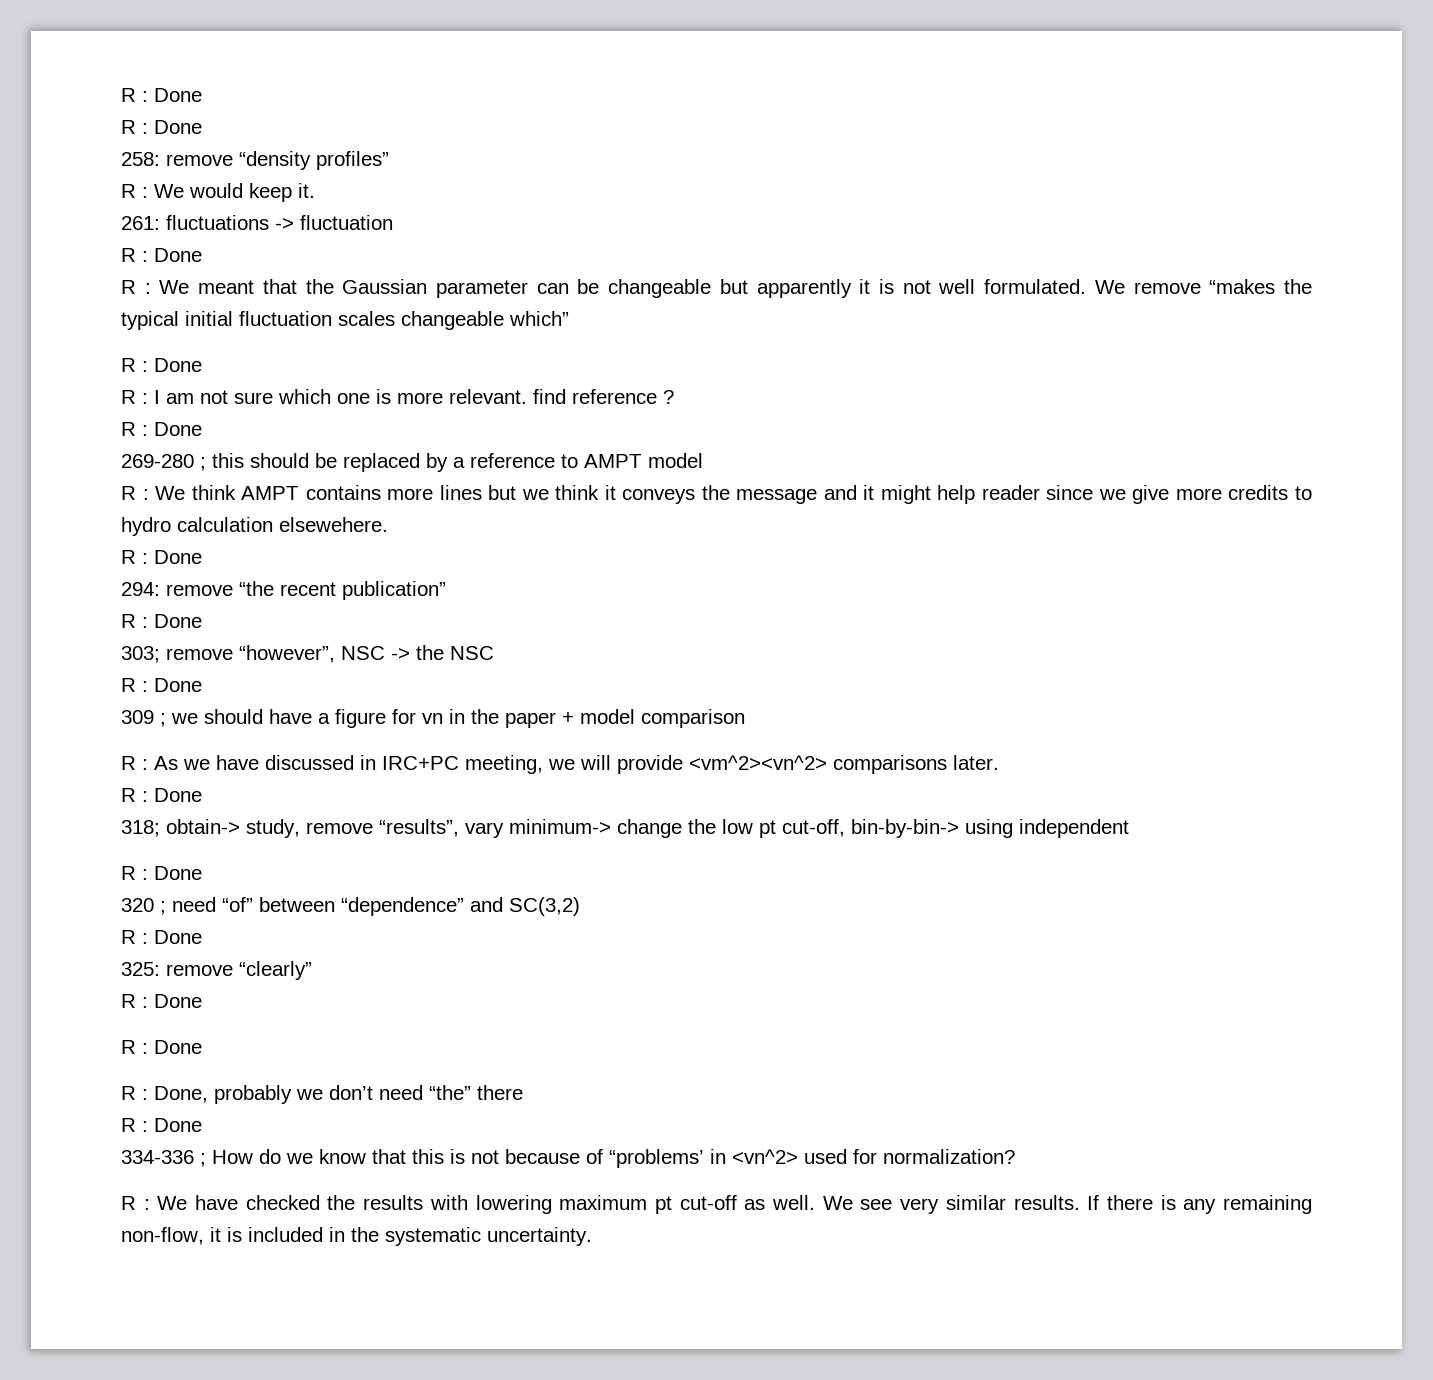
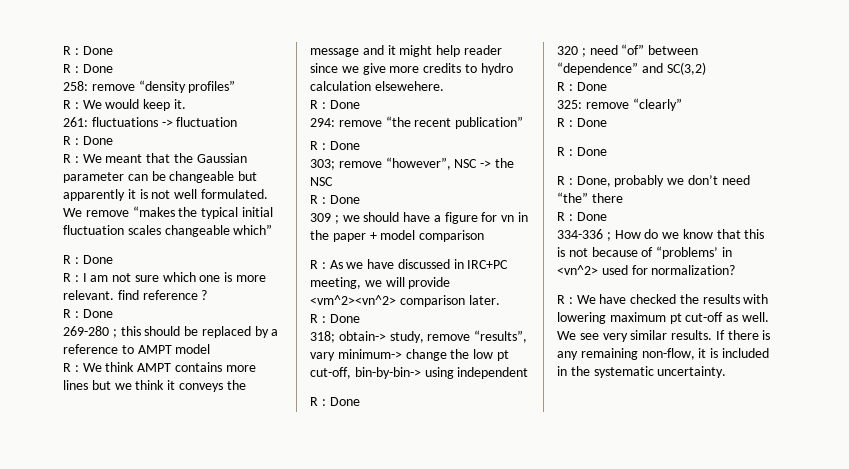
- R : As we have discussed in IRC+PC meeting, we will provide <vm^2><vn^2> comparisons later.
+ R : As we have discussed in IRC+PC meeting, we will provide <vm^2><vn^2> comparison later.

